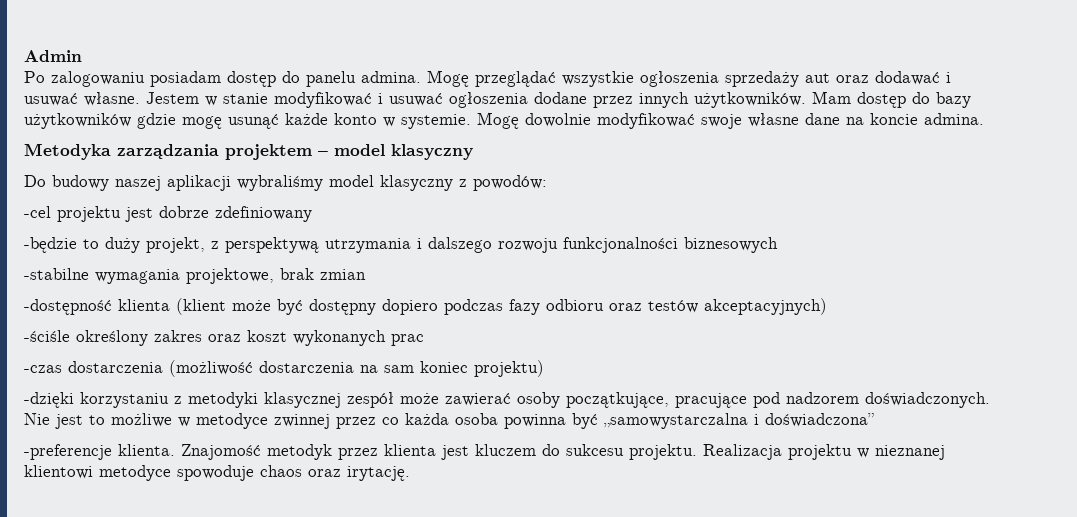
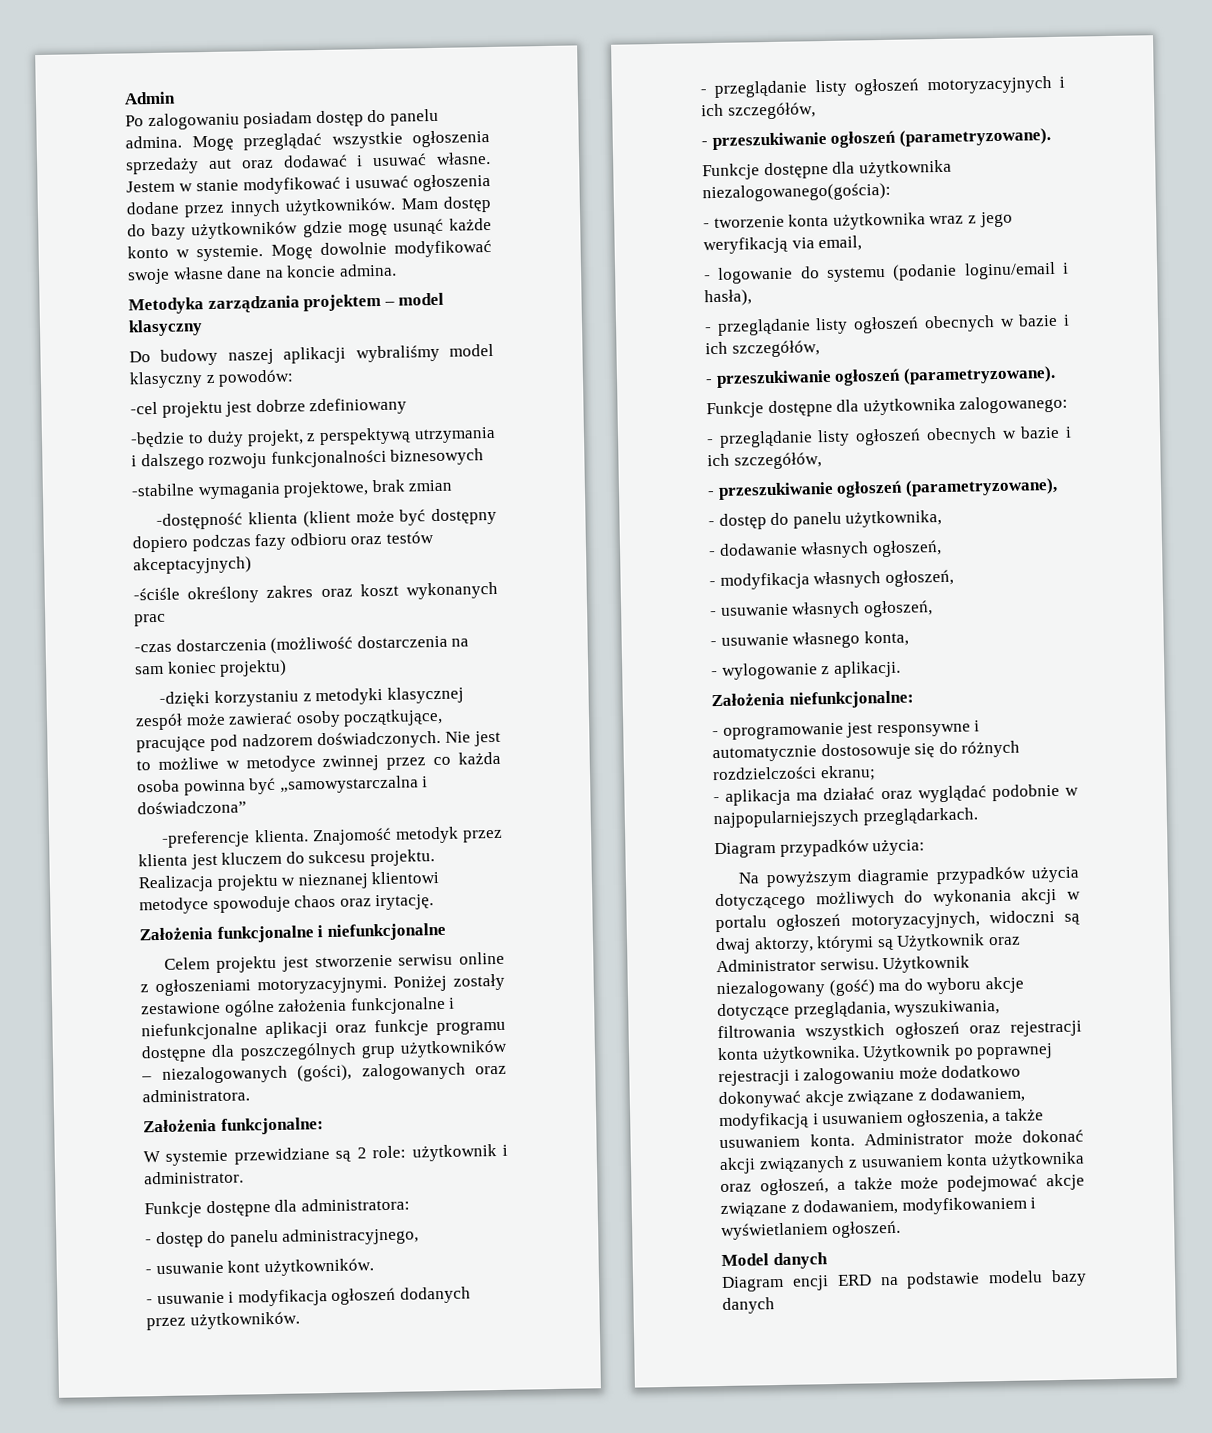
+ Założenia funkcjonalne i niefunkcjonalne
+ Celem projektu jest stworzenie serwisu online z ogłoszeniami motoryzacyjnymi. Poniżej zostały zestawione ogólne założenia funkcjonalne i niefunkcjonalne aplikacji oraz funkcje programu dostępne dla poszczególnych grup użytkowników – niezalogowanych (gości), zalogowanych oraz administratora.
+ Założenia funkcjonalne:
+ W systemie przewidziane są 2 role: użytkownik i administrator.
+ Funkcje dostępne dla administratora:
+ - dostęp do panelu administracyjnego,
+ - usuwanie kont użytkowników.
+ - usuwanie i modyfikacja ogłoszeń dodanych przez użytkowników.
+ - przeglądanie listy ogłoszeń motoryzacyjnych i ich szczegółów,
+ - przeszukiwanie ogłoszeń (parametryzowane).
+ Funkcje dostępne dla użytkownika niezalogowanego(gościa):
+ - tworzenie konta użytkownika wraz z jego weryfikacją via email,
+ - logowanie do systemu (podanie loginu/email i hasła),
+ - przeglądanie listy ogłoszeń obecnych w bazie i ich szczegółów,
+ - przeszukiwanie ogłoszeń (parametryzowane).
+ Funkcje dostępne dla użytkownika zalogowanego:
+ - przeglądanie listy ogłoszeń obecnych w bazie i ich szczegółów,
+ - przeszukiwanie ogłoszeń (parametryzowane),
+ - dostęp do panelu użytkownika,
+ - dodawanie własnych ogłoszeń,
+ - modyfikacja własnych ogłoszeń,
+ - usuwanie własnych ogłoszeń,
+ - usuwanie własnego konta,
+ - wylogowanie z aplikacji.
+ Założenia niefunkcjonalne:
+ - oprogramowanie jest responsywne i automatycznie dostosowuje się do różnych rozdzielczości ekranu;
+ - aplikacja ma działać oraz wyglądać podobnie w najpopularniejszych przeglądarkach.
+ Diagram przypadków użycia:
+ Na powyższym diagramie przypadków użycia dotyczącego możliwych do wykonania akcji w portalu ogłoszeń motoryzacyjnych, widoczni są dwaj aktorzy, którymi są Użytkownik oraz Administrator serwisu. Użytkownik niezalogowany (gość) ma do wyboru akcje dotyczące przeglądania, wyszukiwania, filtrowania wszystkich ogłoszeń oraz rejestracji konta użytkownika. Użytkownik po poprawnej rejestracji i zalogowaniu może dodatkowo dokonywać akcje związane z dodawaniem, modyfikacją i usuwaniem ogłoszenia, a także usuwaniem konta. Administrator może dokonać akcji związanych z usuwaniem konta użytkownika oraz ogłoszeń, a także może podejmować akcje związane z dodawaniem, modyfikowaniem i wyświetlaniem ogłoszeń.
+ Model danych
+ Diagram encji ERD na podstawie modelu bazy danych

